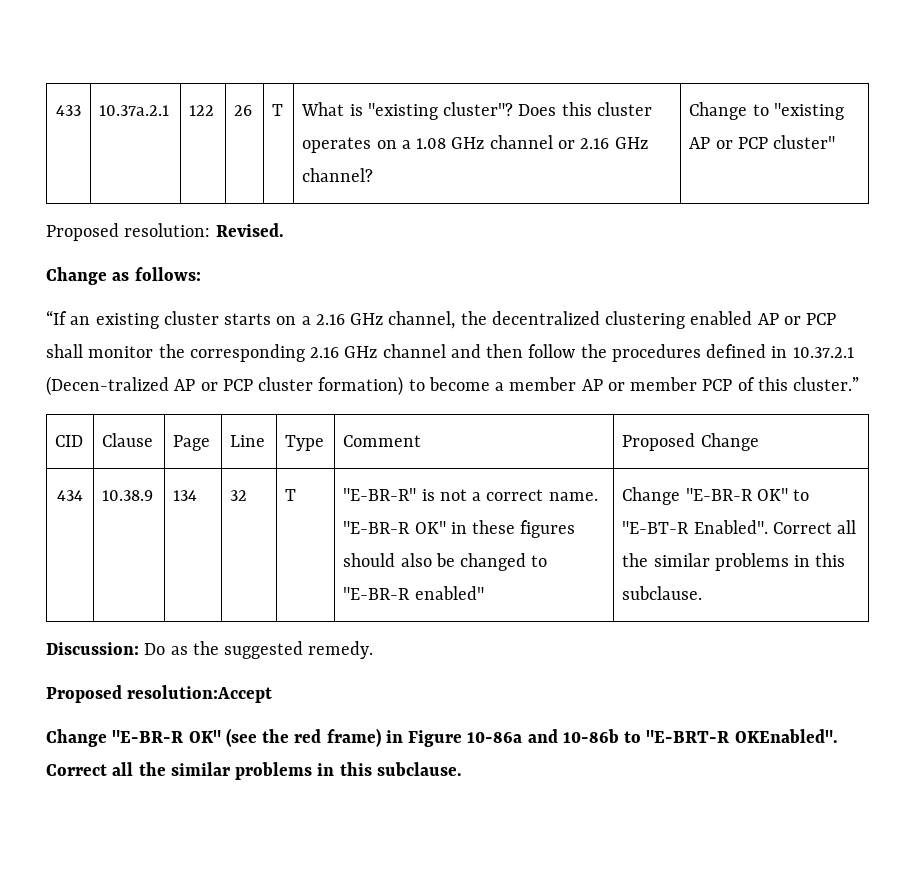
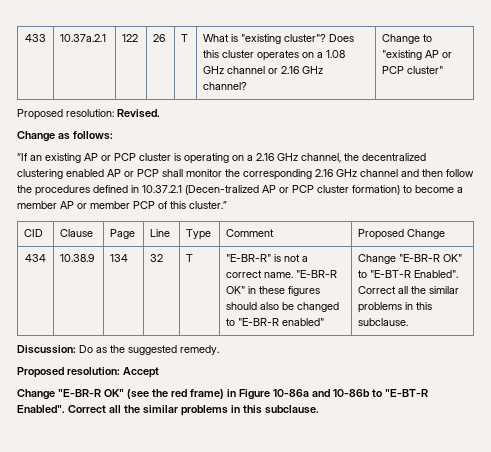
- “If an existing cluster starts on a 2.16 GHz channel, the decentralized clustering enabled AP or PCP shall monitor the corresponding 2.16 GHz channel and then follow the procedures defined in 10.37.2.1 (Decen-tralized AP or PCP cluster formation) to become a member AP or member PCP of this cluster.”
+ “If an existing AP or PCP cluster is operating on a 2.16 GHz channel, the decentralized clustering enabled AP or PCP shall monitor the corresponding 2.16 GHz channel and then follow the procedures defined in 10.37.2.1 (Decen-tralized AP or PCP cluster formation) to become a member AP or member PCP of this cluster.”
- Proposed resolution:Accept
+ Proposed resolution: Accept
- Change "E-BR-R OK" (see the red frame) in Figure 10-86a and 10-86b to "E-BRT-R OKEnabled".
+ Change "E-BR-R OK" (see the red frame) in Figure 10-86a and 10-86b to "E-BT-R Enabled".

